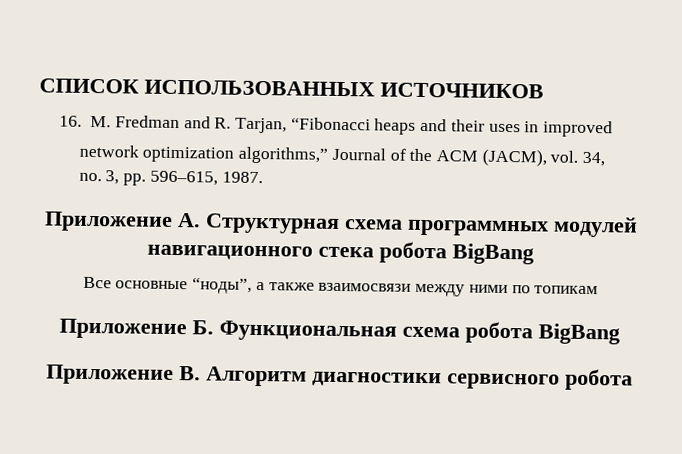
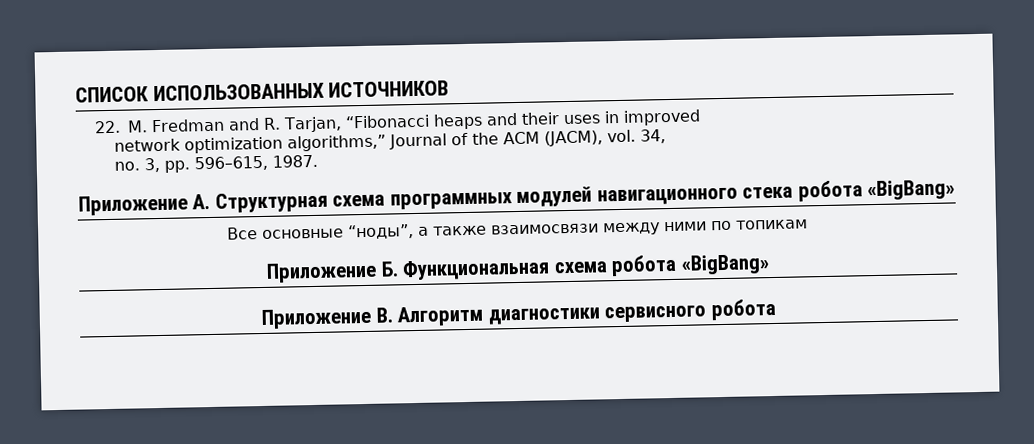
- 16. M. Fredman and R. Tarjan, “Fibonacci heaps and their uses in improved
+ 22. M. Fredman and R. Tarjan, “Fibonacci heaps and their uses in improved
- Приложение А. Структурная схема программных модулей навигационного стека робота BigBang
+ Приложение А. Структурная схема программных модулей навигационного стека робота «BigBang»
- Приложение Б. Функциональная схема робота BigBang
+ Приложение Б. Функциональная схема робота «BigBang»

